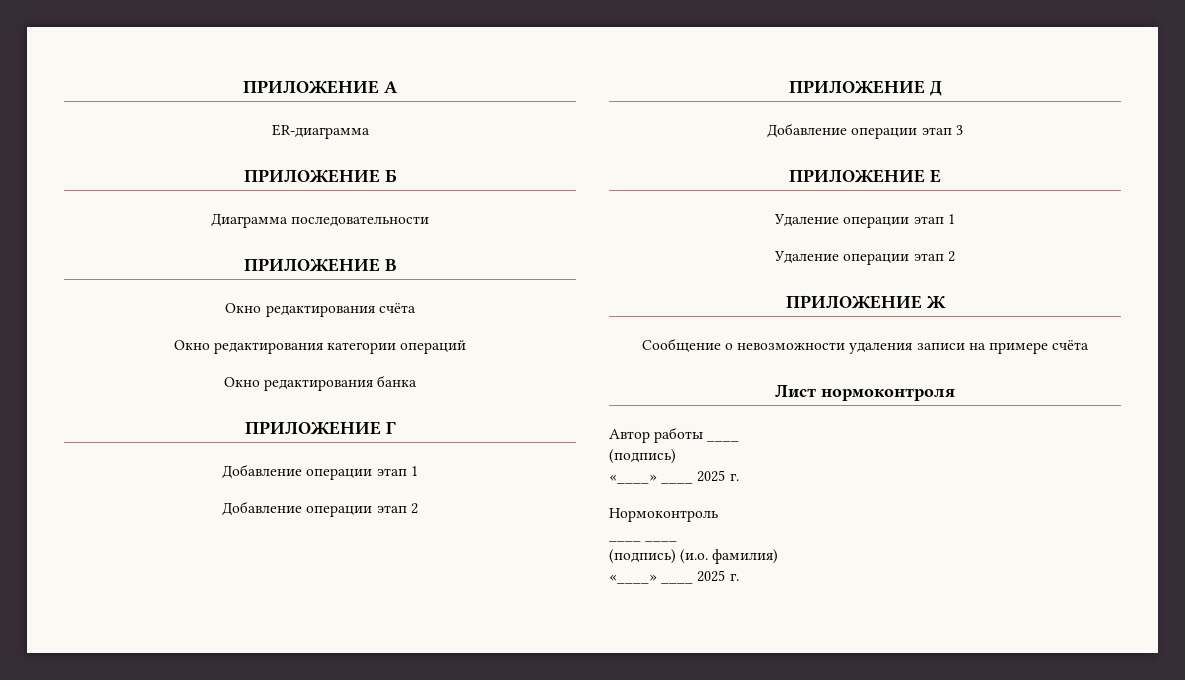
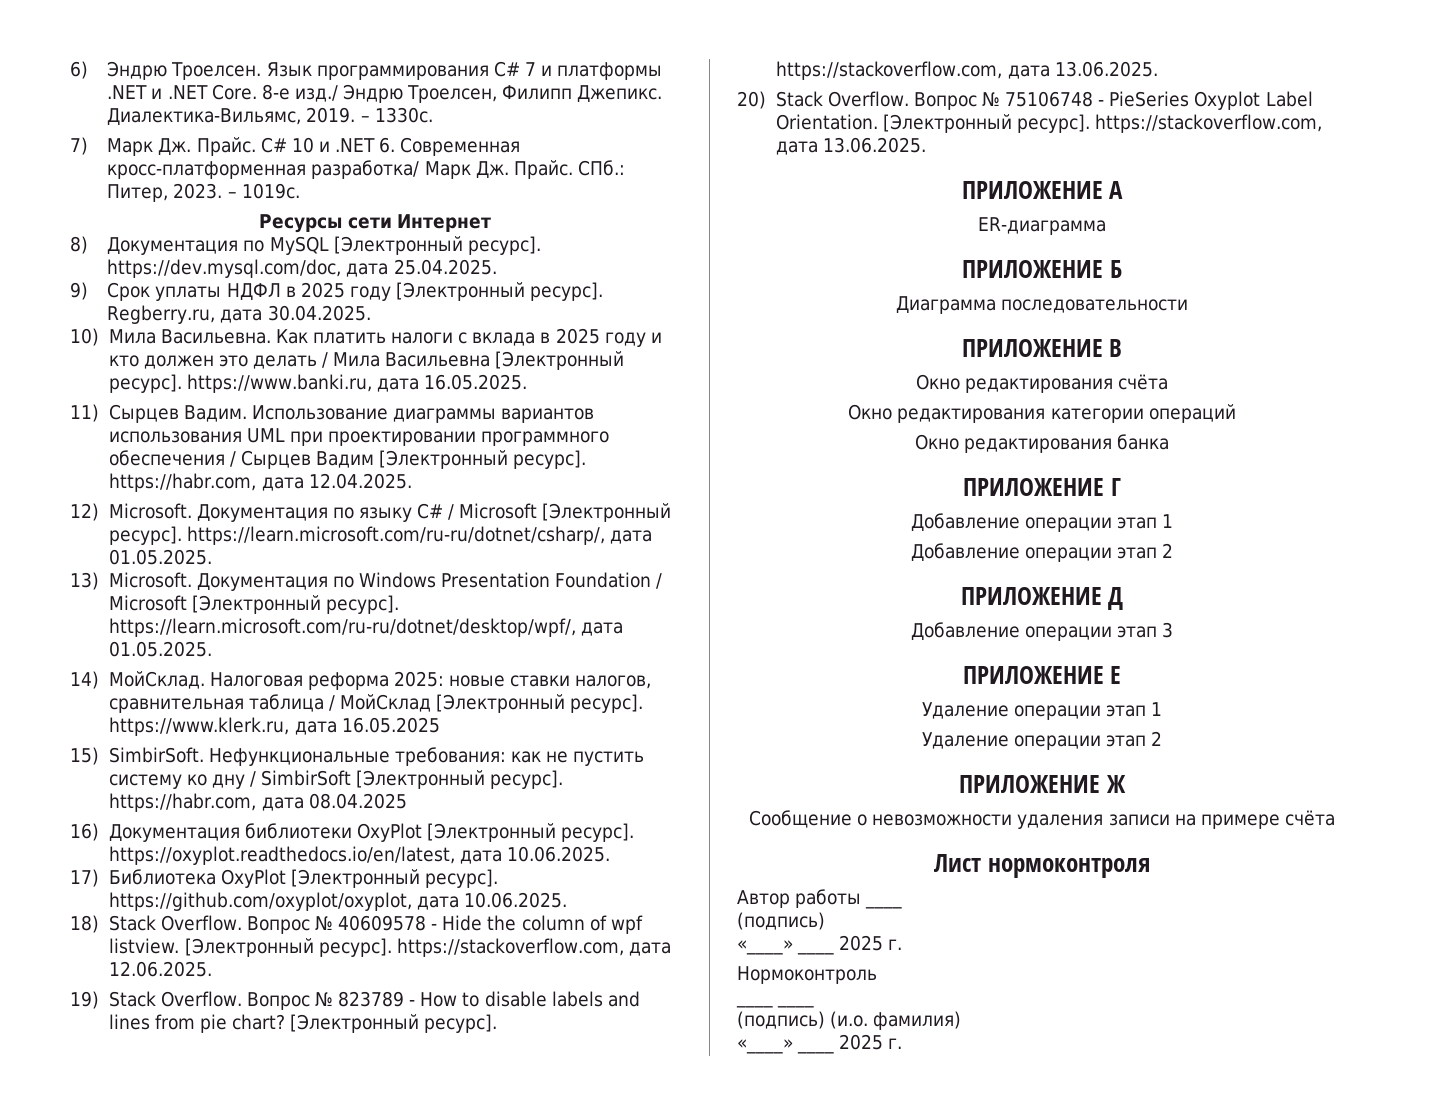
+ 6) Эндрю Троелсен. Язык программирования C# 7 и платформы .NET и .NET Core. 8-е изд./ Эндрю Троелсен, Филипп Джепикс. Диалектика-Вильямс, 2019. – 1330с.
+ 7) Марк Дж. Прайс. C# 10 и .NET 6. Современная кросс-платформенная разработка/ Марк Дж. Прайс. СПб.: Питер, 2023. – 1019с.
+ Ресурсы сети Интернет
+ 8) Документация по MySQL [Электронный ресурс]. https://dev.mysql.com/doc, дата 25.04.2025.
+ 9) Срок уплаты НДФЛ в 2025 году [Электронный ресурс]. Regberry.ru, дата 30.04.2025.
+ 10) Мила Васильевна. Как платить налоги с вклада в 2025 году и кто должен это делать / Мила Васильевна [Электронный ресурс]. https://www.banki.ru, дата 16.05.2025.
+ 11) Сырцев Вадим. Использование диаграммы вариантов использования UML при проектировании программного обеспечения / Сырцев Вадим [Электронный ресурс]. https://habr.com, дата 12.04.2025.
+ 12) Microsoft. Документация по языку C# / Microsoft [Электронный ресурс]. https://learn.microsoft.com/ru-ru/dotnet/csharp/, дата 01.05.2025.
+ 13) Microsoft. Документация по Windows Presentation Foundation / Microsoft [Электронный ресурс]. https://learn.microsoft.com/ru-ru/dotnet/desktop/wpf/, дата 01.05.2025.
+ 14) МойСклад. Налоговая реформа 2025: новые ставки налогов, сравнительная таблица / МойСклад [Электронный ресурс]. https://www.klerk.ru, дата 16.05.2025
+ 15) SimbirSoft. Нефункциональные требования: как не пустить систему ко дну / SimbirSoft [Электронный ресурс]. https://habr.com, дата 08.04.2025
+ 16) Документация библиотеки OxyPlot [Электронный ресурс]. https://oxyplot.readthedocs.io/en/latest, дата 10.06.2025.
+ 17) Библиотека OxyPlot [Электронный ресурс]. https://github.com/oxyplot/oxyplot, дата 10.06.2025.
+ 18) Stack Overflow. Вопрос № 40609578 - Hide the column of wpf listview. [Электронный ресурс]. https://stackoverflow.com, дата 12.06.2025.
+ 19) Stack Overflow. Вопрос № 823789 - How to disable labels and lines from pie chart? [Электронный ресурс]. https://stackoverflow.com, дата 13.06.2025.
+ 20) Stack Overflow. Вопрос № 75106748 - PieSeries Oxyplot Label Orientation. [Электронный ресурс]. https://stackoverflow.com, дата 13.06.2025.

